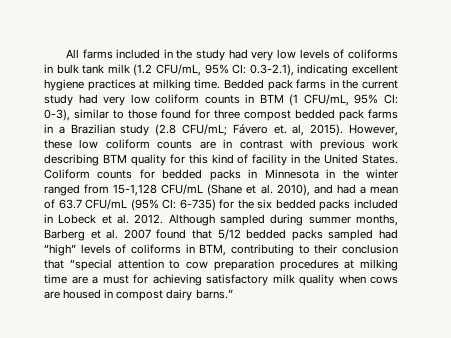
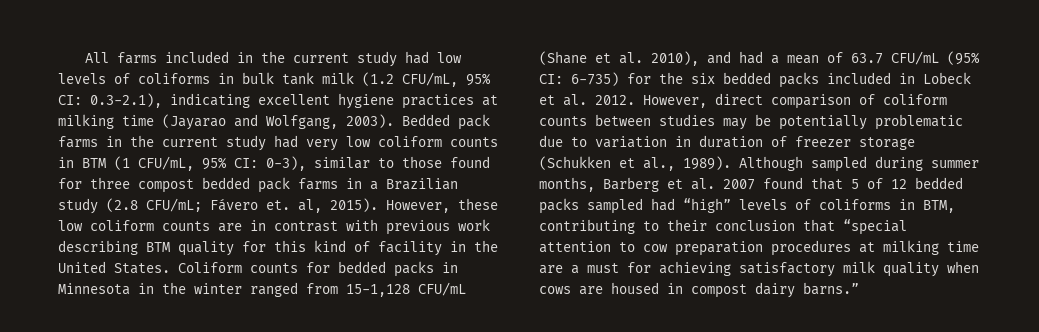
- All farms included in the study had very low levels of coliforms in bulk tank milk (1.2 CFU/mL, 95% CI: 0.3-2.1), indicating excellent hygiene practices at milking time.
+ All farms included in the current study had low levels of coliforms in bulk tank milk (1.2 CFU/mL, 95% CI: 0.3-2.1), indicating excellent hygiene practices at milking time (Jayarao and Wolfgang, 2003).
+ However, direct comparison of coliform counts between studies may be potentially problematic due to variation in duration of freezer storage (Schukken et al., 1989).
- Although sampled during summer months, Barberg et al. 2007 found that 5/12 bedded packs sampled had “high” levels of coliforms in BTM, contributing to their conclusion that “special attention to cow preparation procedures at milking time are a must for achieving satisfactory milk quality when cows are housed in compost dairy barns.”
+ Although sampled during summer months, Barberg et al. 2007 found that 5 of 12 bedded packs sampled had “high” levels of coliforms in BTM, contributing to their conclusion that “special attention to cow preparation procedures at milking time are a must for achieving satisfactory milk quality when cows are housed in compost dairy barns.”

